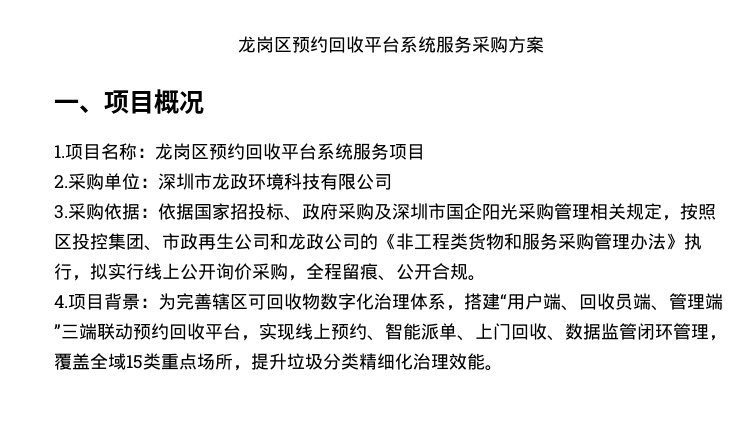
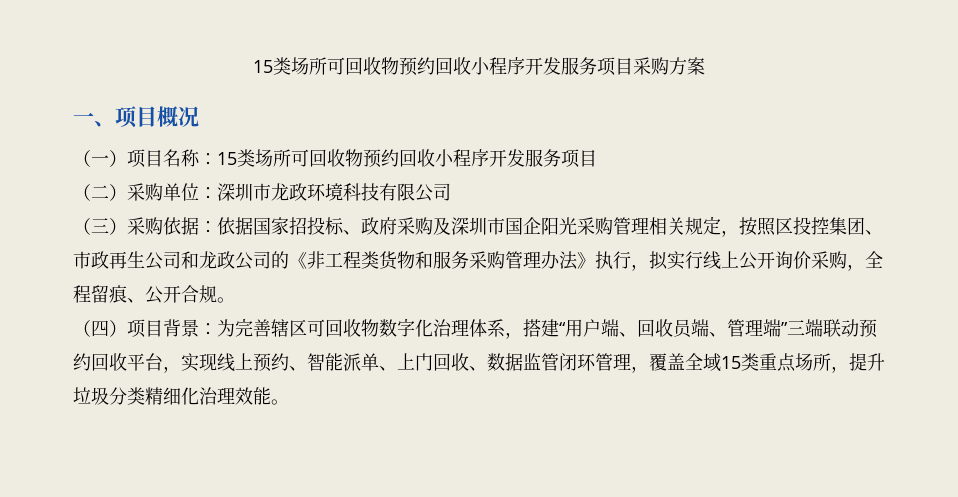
- 龙岗区预约回收平台系统服务采购方案
+ 15类场所可回收物预约回收小程序开发服务项目采购方案
- 1.项目名称：龙岗区预约回收平台系统服务项目
+ （一）项目名称：15类场所可回收物预约回收小程序开发服务项目
- 2.采购单位：深圳市龙政环境科技有限公司
+ （二）采购单位：深圳市龙政环境科技有限公司
- 3.采购依据：依据国家招投标、政府采购及深圳市国企阳光采购管理相关规定，按照区投控集团、市政再生公司和龙政公司的《非工程类货物和服务采购管理办法》执行，拟实行线上公开询价采购，全程留痕、公开合规。
+ （三）采购依据：依据国家招投标、政府采购及深圳市国企阳光采购管理相关规定，按照区投控集团、市政再生公司和龙政公司的《非工程类货物和服务采购管理办法》执行，拟实行线上公开询价采购，全程留痕、公开合规。
- 4.项目背景：为完善辖区可回收物数字化治理体系，搭建“用户端、回收员端、管理端”三端联动预约回收平台，实现线上预约、智能派单、上门回收、数据监管闭环管理，覆盖全域15类重点场所，提升垃圾分类精细化治理效能。
+ （四）项目背景：为完善辖区可回收物数字化治理体系，搭建“用户端、回收员端、管理端”三端联动预约回收平台，实现线上预约、智能派单、上门回收、数据监管闭环管理，覆盖全域15类重点场所，提升垃圾分类精细化治理效能。

